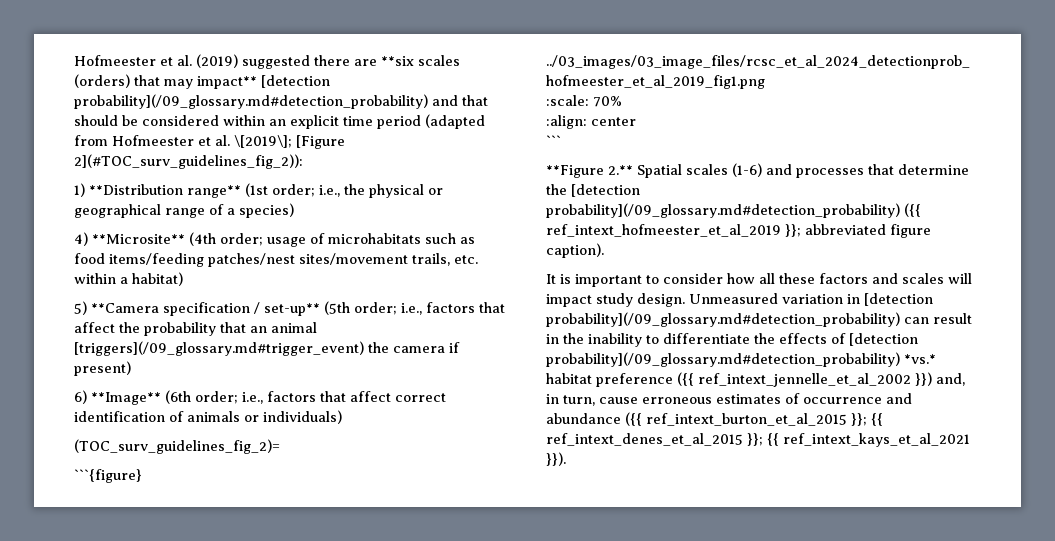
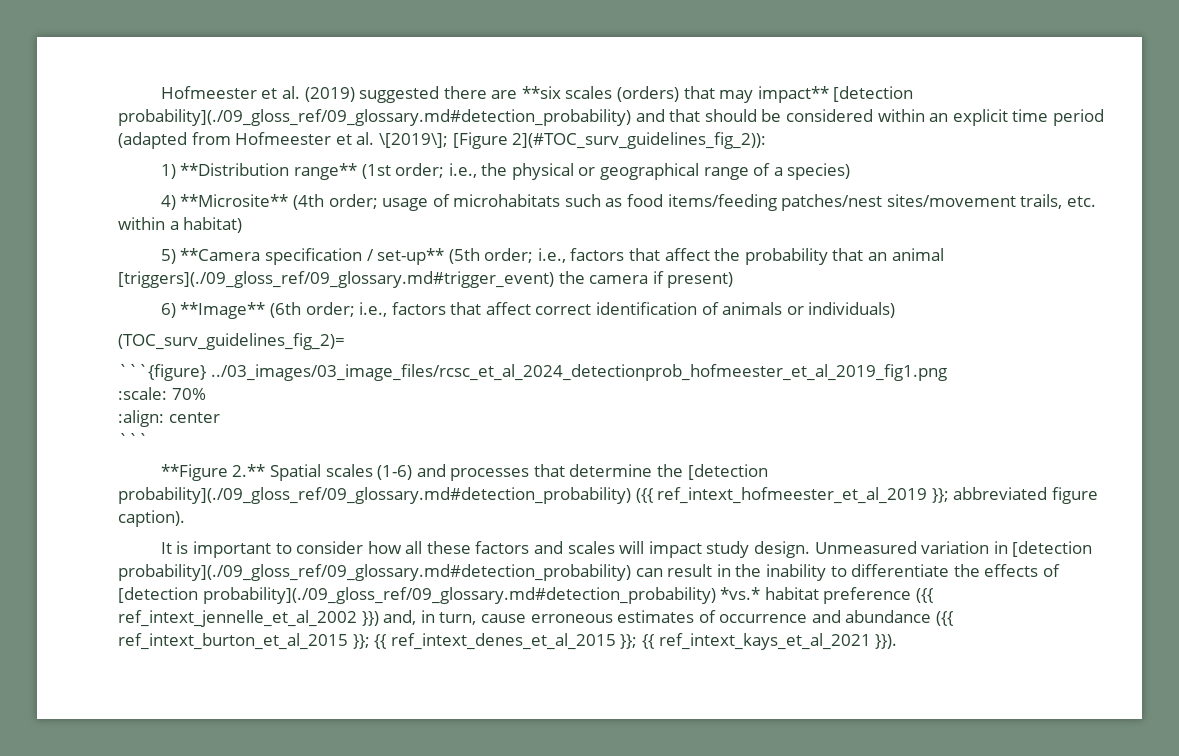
- Hofmeester et al. (2019) suggested there are **six scales (orders) that may impact** [detection probability](/09_glossary.md#detection_probability) and that should be considered within an explicit time period (adapted from Hofmeester et al. \[2019\]; [Figure 2](#TOC_surv_guidelines_fig_2)):
+ Hofmeester et al. (2019) suggested there are **six scales (orders) that may impact** [detection probability](./09_gloss_ref/09_glossary.md#detection_probability) and that should be considered within an explicit time period (adapted from Hofmeester et al. \[2019\]; [Figure 2](#TOC_surv_guidelines_fig_2)):
- 5) **Camera specification / set-up** (5th order; i.e., factors that affect the probability that an animal [triggers](/09_glossary.md#trigger_event) the camera if present)
+ 5) **Camera specification / set-up** (5th order; i.e., factors that affect the probability that an animal [triggers](./09_gloss_ref/09_glossary.md#trigger_event) the camera if present)
- **Figure 2.** Spatial scales (1-6) and processes that determine the [detection probability](/09_glossary.md#detection_probability) ({{ ref_intext_hofmeester_et_al_2019 }}; abbreviated figure caption).
+ **Figure 2.** Spatial scales (1-6) and processes that determine the [detection probability](./09_gloss_ref/09_glossary.md#detection_probability) ({{ ref_intext_hofmeester_et_al_2019 }}; abbreviated figure caption).
- Unmeasured variation in [detection probability](/09_glossary.md#detection_probability) can result in the inability to differentiate the effects of [detection probability](/09_glossary.md#detection_probability) *vs.* habitat preference ({{ ref_intext_jennelle_et_al_2002 }}) and, in turn, cause erroneous estimates of occurrence and abundance ({{ ref_intext_burton_et_al_2015 }}; {{ ref_intext_denes_et_al_2015 }}; {{ ref_intext_kays_et_al_2021 }}).
+ Unmeasured variation in [detection probability](./09_gloss_ref/09_glossary.md#detection_probability) can result in the inability to differentiate the effects of [detection probability](./09_gloss_ref/09_glossary.md#detection_probability) *vs.* habitat preference ({{ ref_intext_jennelle_et_al_2002 }}) and, in turn, cause erroneous estimates of occurrence and abundance ({{ ref_intext_burton_et_al_2015 }}; {{ ref_intext_denes_et_al_2015 }}; {{ ref_intext_kays_et_al_2021 }}).

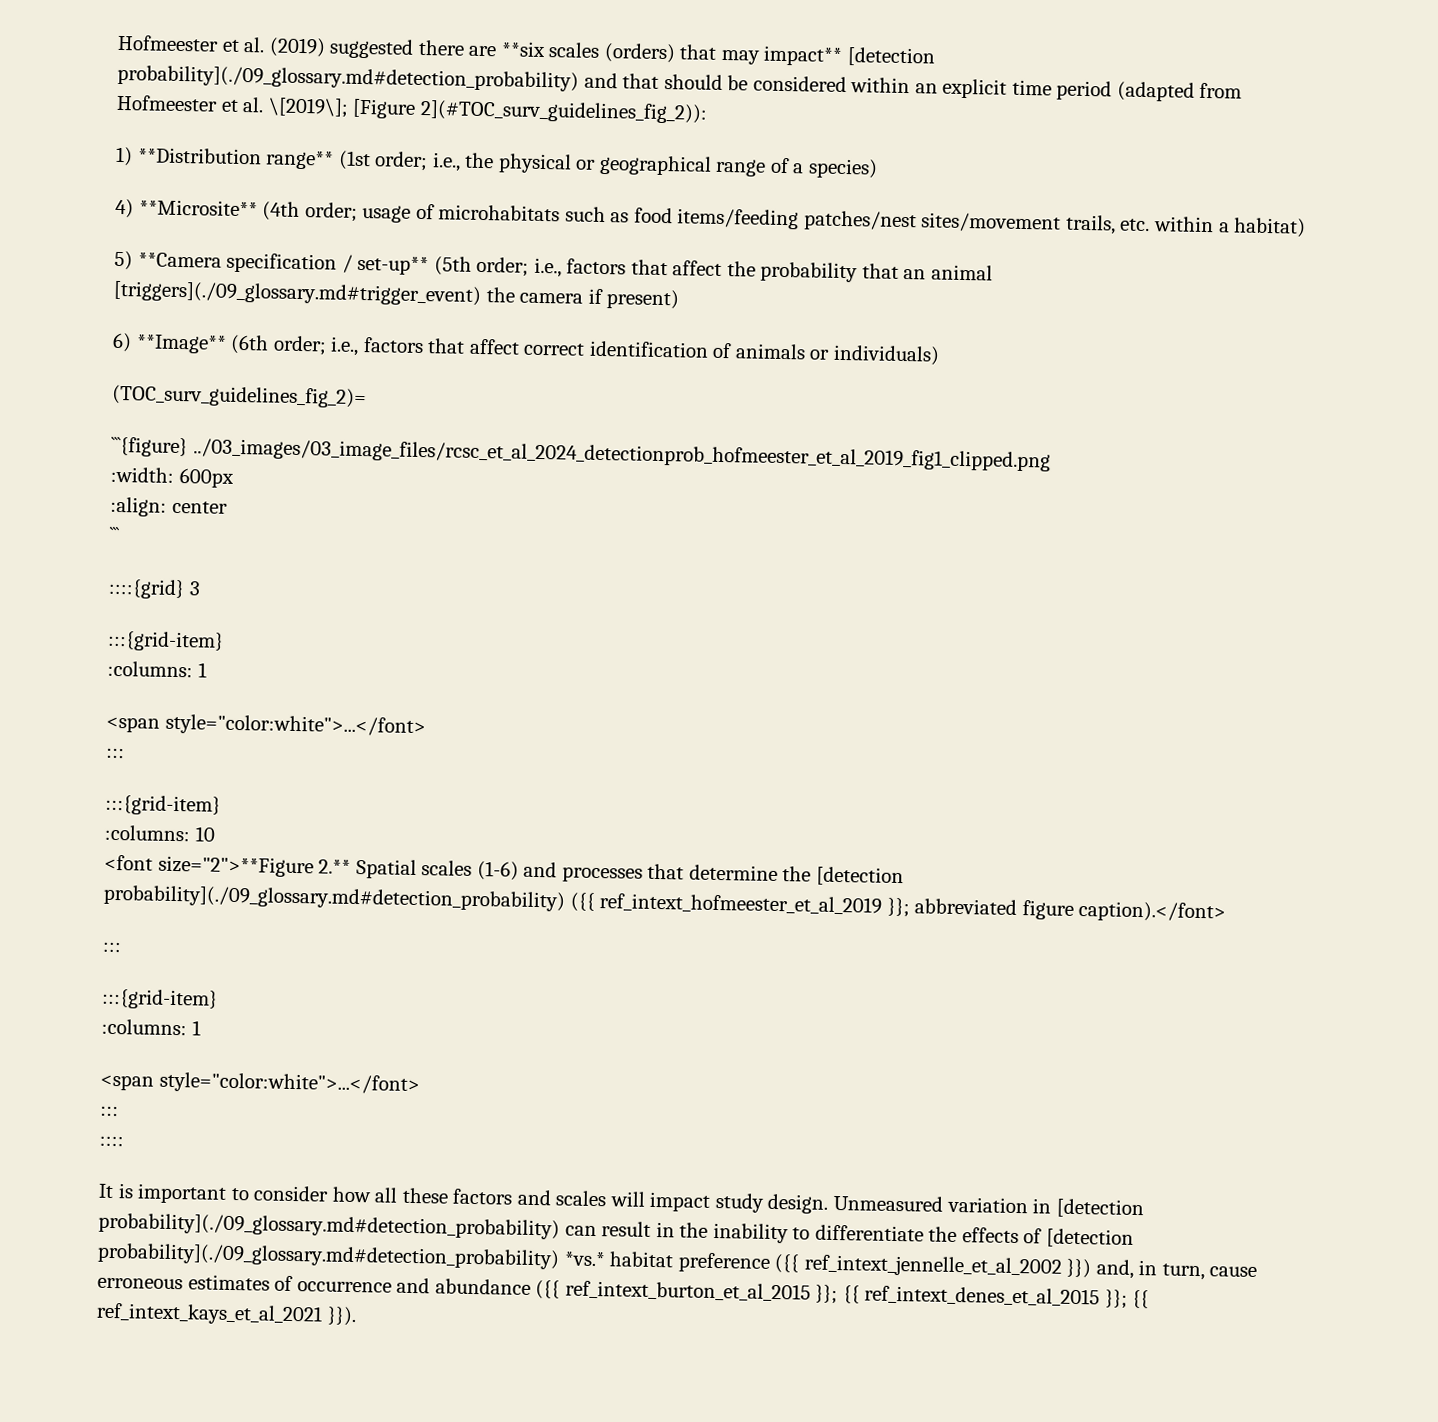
- Hofmeester et al. (2019) suggested there are **six scales (orders) that may impact** [detection probability](./09_gloss_ref/09_glossary.md#detection_probability) and that should be considered within an explicit time period (adapted from Hofmeester et al. \[2019\]; [Figure 2](#TOC_surv_guidelines_fig_2)):
+ Hofmeester et al. (2019) suggested there are **six scales (orders) that may impact** [detection probability](./09_glossary.md#detection_probability) and that should be considered within an explicit time period (adapted from Hofmeester et al. \[2019\]; [Figure 2](#TOC_surv_guidelines_fig_2)):
- 5) **Camera specification / set-up** (5th order; i.e., factors that affect the probability that an animal [triggers](./09_gloss_ref/09_glossary.md#trigger_event) the camera if present)
+ 5) **Camera specification / set-up** (5th order; i.e., factors that affect the probability that an animal [triggers](./09_glossary.md#trigger_event) the camera if present)
- ```{figure} ../03_images/03_image_files/rcsc_et_al_2024_detectionprob_hofmeester_et_al_2019_fig1.png
- :scale: 70%
+ ```{figure} ../03_images/03_image_files/rcsc_et_al_2024_detectionprob_hofmeester_et_al_2019_fig1_clipped.png
+ :width: 600px
- **Figure 2.** Spatial scales (1-6) and processes that determine the [detection probability](./09_gloss_ref/09_glossary.md#detection_probability) ({{ ref_intext_hofmeester_et_al_2019 }}; abbreviated figure caption).
+ ::::{grid} 3
+ :::{grid-item}
+ :columns: 1
+ <span style="color:white">...</font>
+ :::
+ :::{grid-item}
+ :columns: 10
+ <font size="2">**Figure 2.** Spatial scales (1-6) and processes that determine the [detection probability](./09_glossary.md#detection_probability) ({{ ref_intext_hofmeester_et_al_2019 }}; abbreviated figure caption).</font>
+ :::
+ :::{grid-item}
+ :columns: 1
+ <span style="color:white">...</font>
+ :::
+ ::::
- Unmeasured variation in [detection probability](./09_gloss_ref/09_glossary.md#detection_probability) can result in the inability to differentiate the effects of [detection probability](./09_gloss_ref/09_glossary.md#detection_probability) *vs.* habitat preference ({{ ref_intext_jennelle_et_al_2002 }}) and, in turn, cause erroneous estimates of occurrence and abundance ({{ ref_intext_burton_et_al_2015 }}; {{ ref_intext_denes_et_al_2015 }}; {{ ref_intext_kays_et_al_2021 }}).
+ Unmeasured variation in [detection probability](./09_glossary.md#detection_probability) can result in the inability to differentiate the effects of [detection probability](./09_glossary.md#detection_probability) *vs.* habitat preference ({{ ref_intext_jennelle_et_al_2002 }}) and, in turn, cause erroneous estimates of occurrence and abundance ({{ ref_intext_burton_et_al_2015 }}; {{ ref_intext_denes_et_al_2015 }}; {{ ref_intext_kays_et_al_2021 }}).

